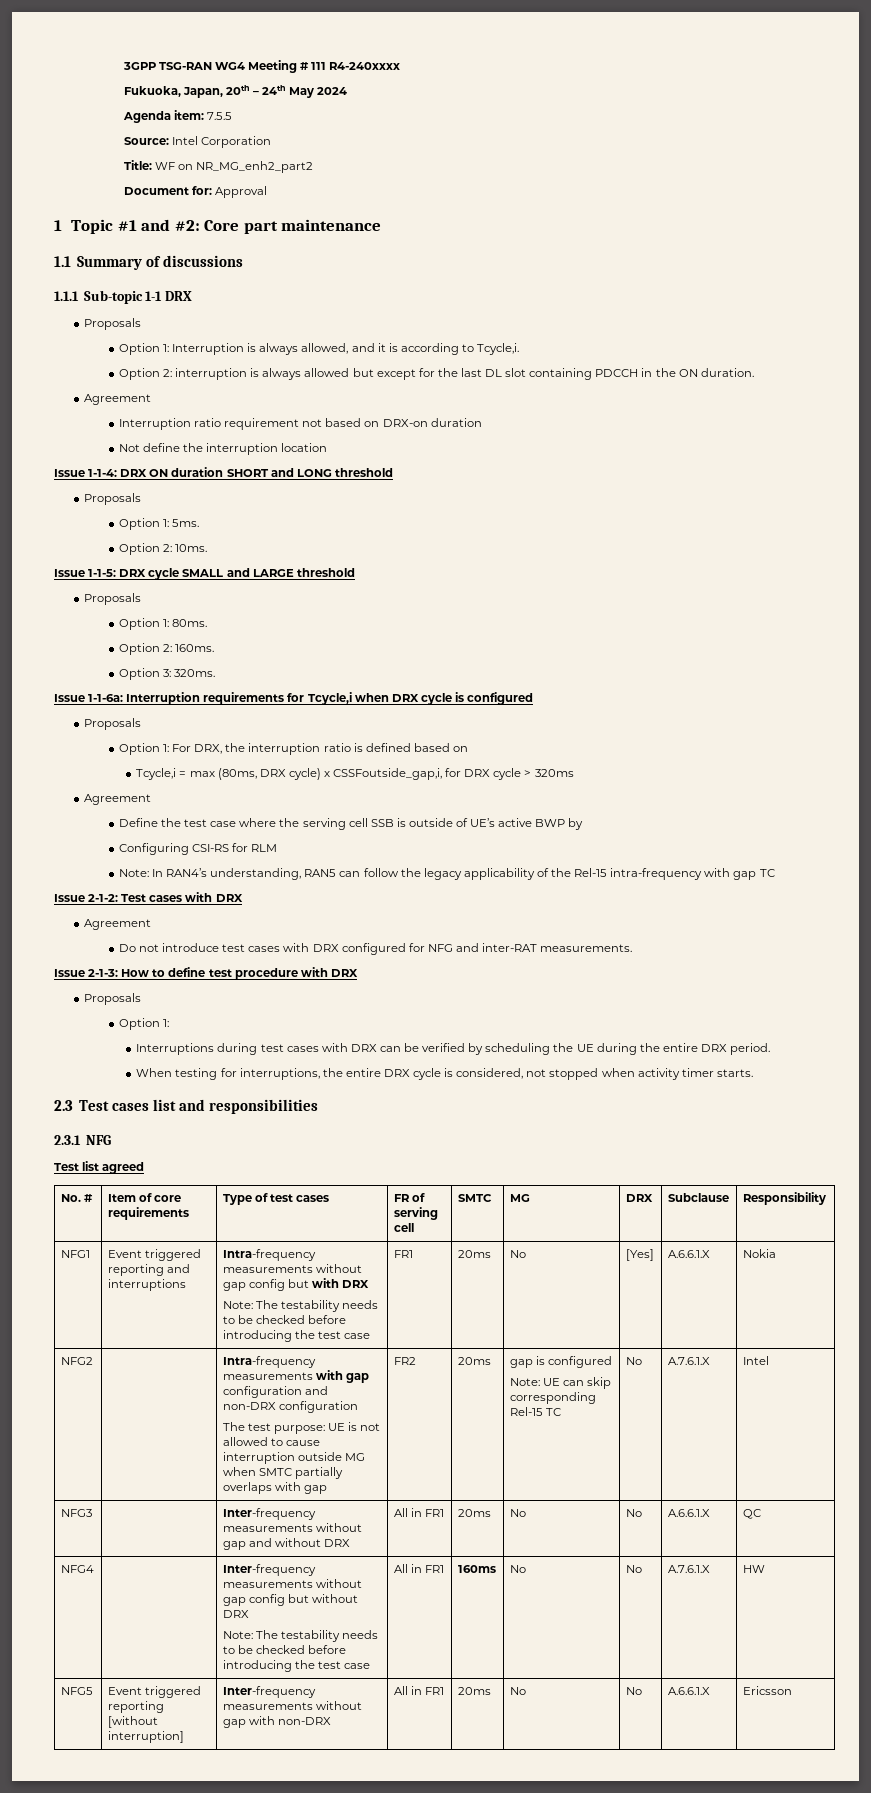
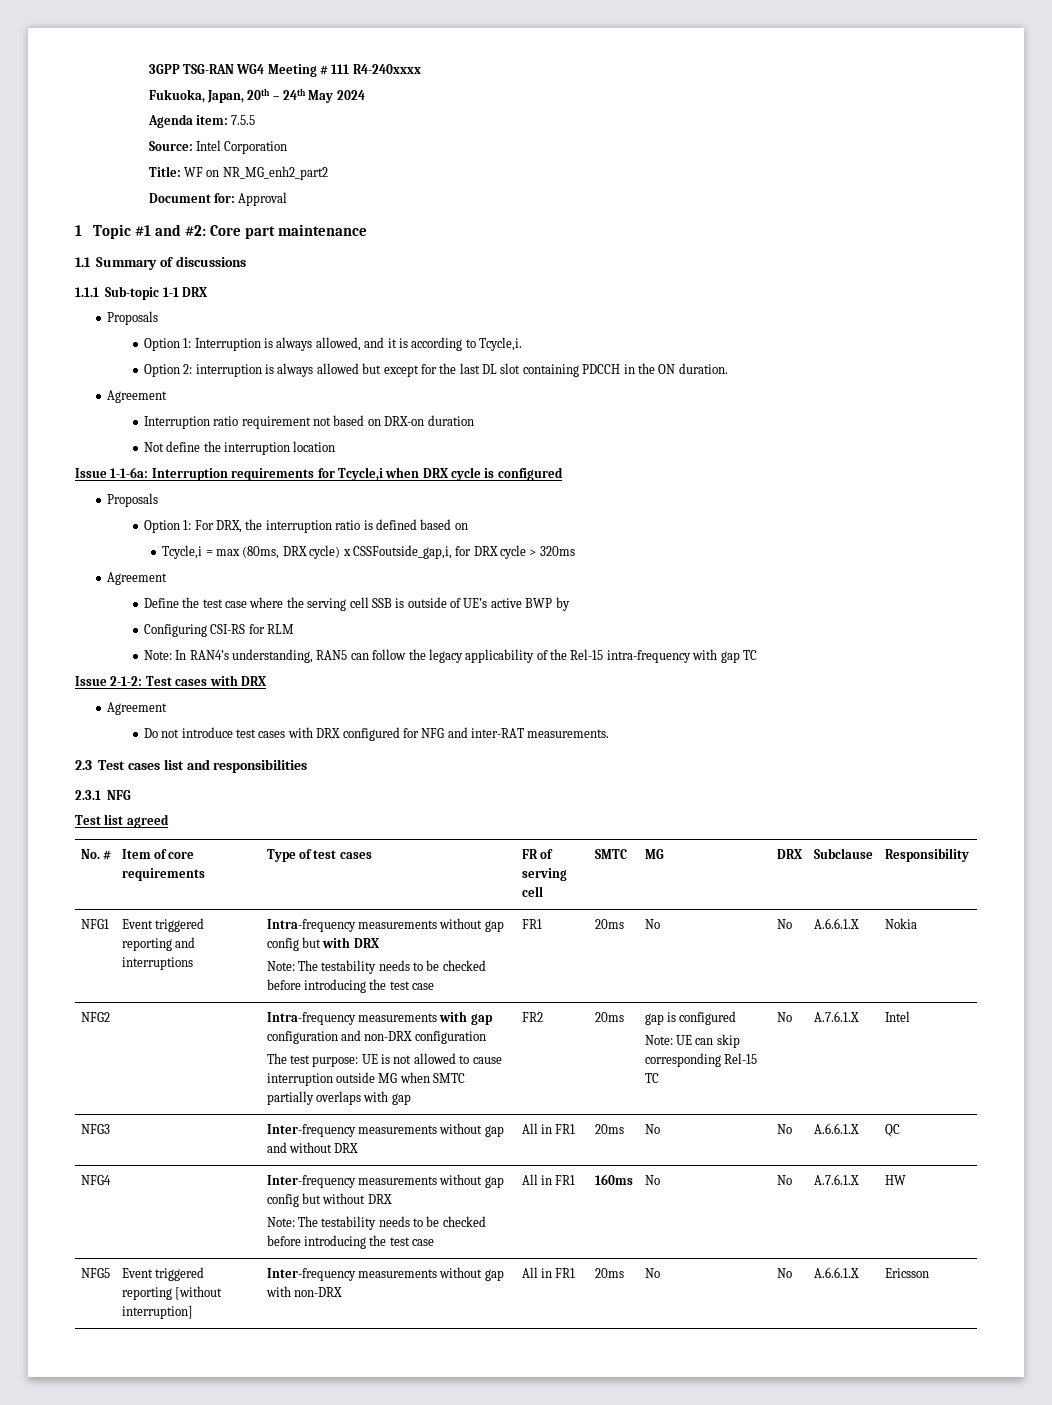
- Issue 1-1-4: DRX ON duration SHORT and LONG threshold
- Proposals
- Option 1: 5ms.
- Option 2: 10ms.
- Issue 1-1-5: DRX cycle SMALL and LARGE threshold
- Proposals
- Option 1: 80ms.
- Option 2: 160ms.
- Option 3: 320ms.
- Issue 2-1-3: How to define test procedure with DRX
- Proposals
- Option 1:
- Interruptions during test cases with DRX can be verified by scheduling the UE during the entire DRX period.
- When testing for interruptions, the entire DRX cycle is considered, not stopped when activity timer starts.
  NFG1 | Event triggered reporting and interruptions | Intra-frequency measurements without gap config but with DRX
- Note: The testability needs to be checked before introducing the test case | FR1 | 20ms | No | [Yes] | A.6.6.1.X | Nokia
+ Note: The testability needs to be checked before introducing the test case | FR1 | 20ms | No | No | A.6.6.1.X | Nokia

